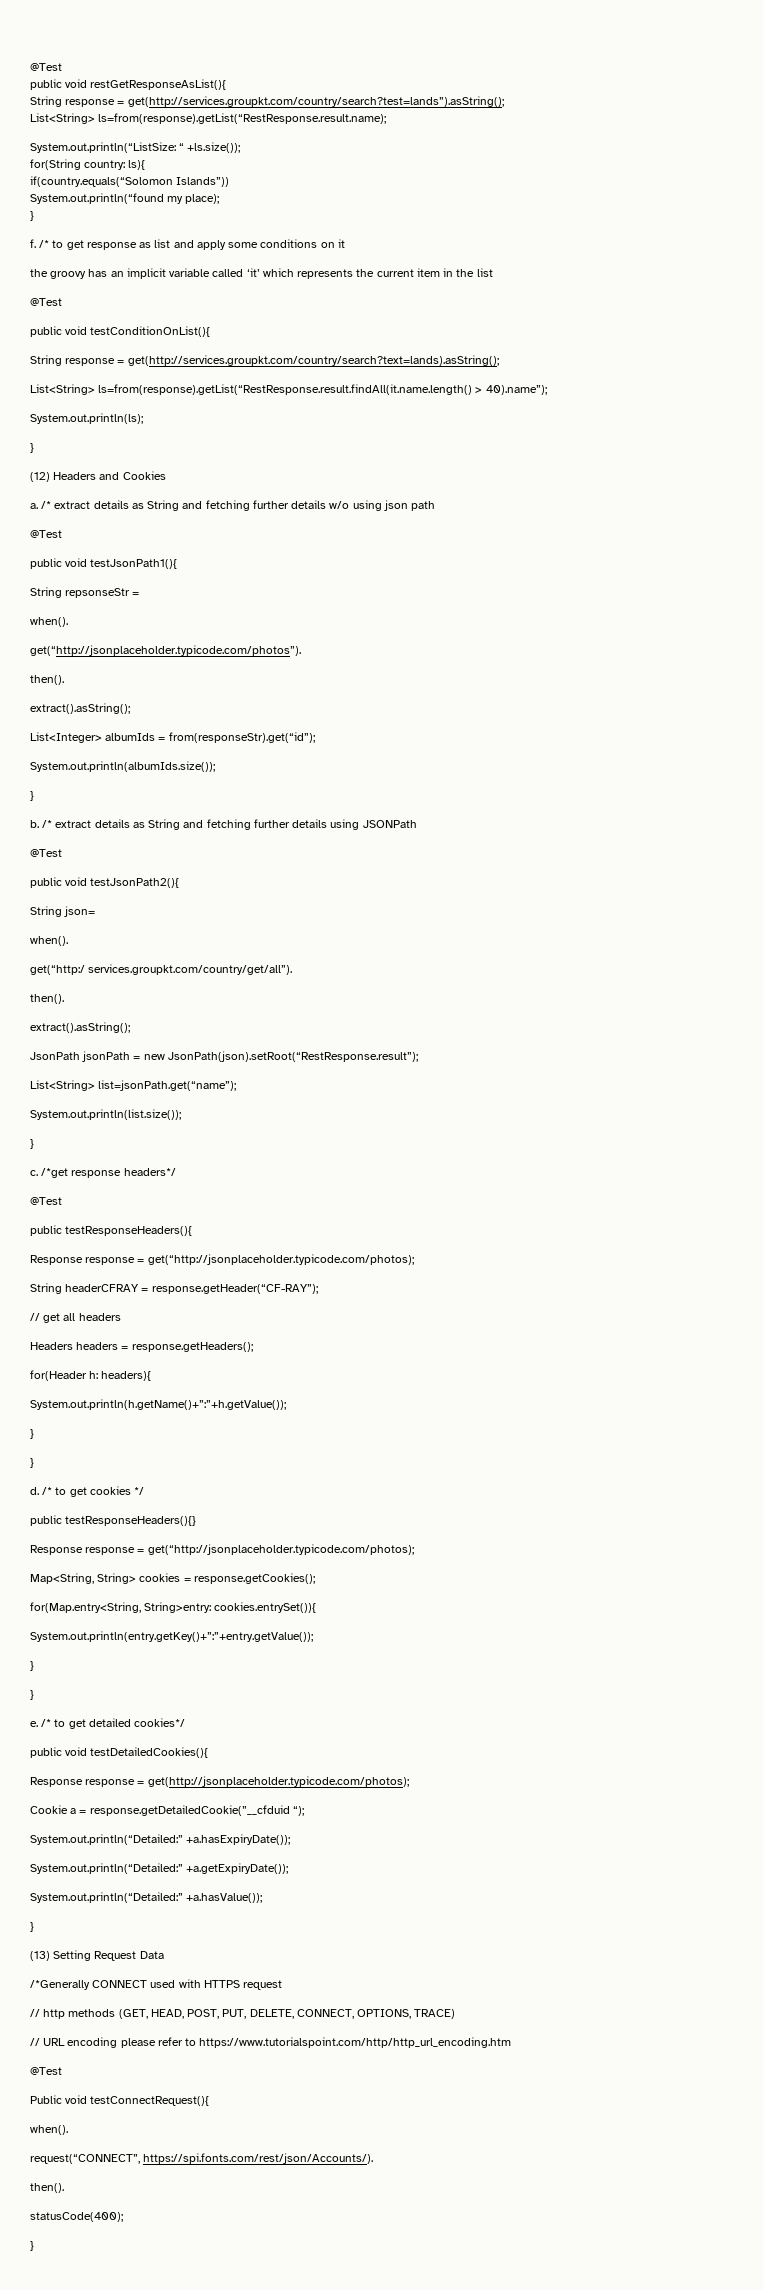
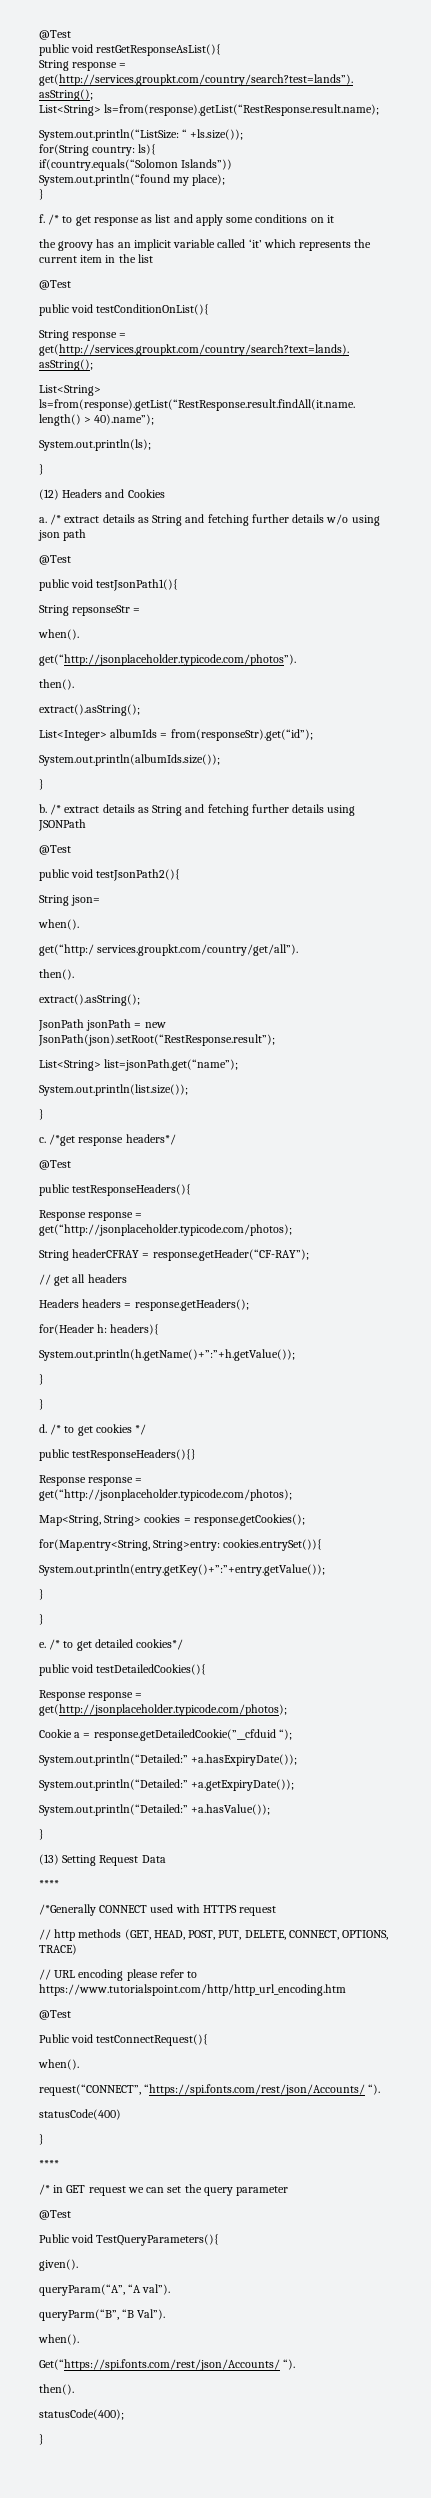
  (13) Setting Request Data
+ ****
- request(“CONNECT”, https://spi.fonts.com/rest/json/Accounts/).
+ request(“CONNECT”, “https://spi.fonts.com/rest/json/Accounts/ “).
+ statusCode(400)
+ }
+ ****
+ /* in GET request we can set the query parameter
+ @Test
+ Public void TestQueryParameters(){
+ given().
+ queryParam(“A”, “A val”).
+ queryParm(“B”, “B Val”).
+ when().
+ Get(“https://spi.fonts.com/rest/json/Accounts/ “).

